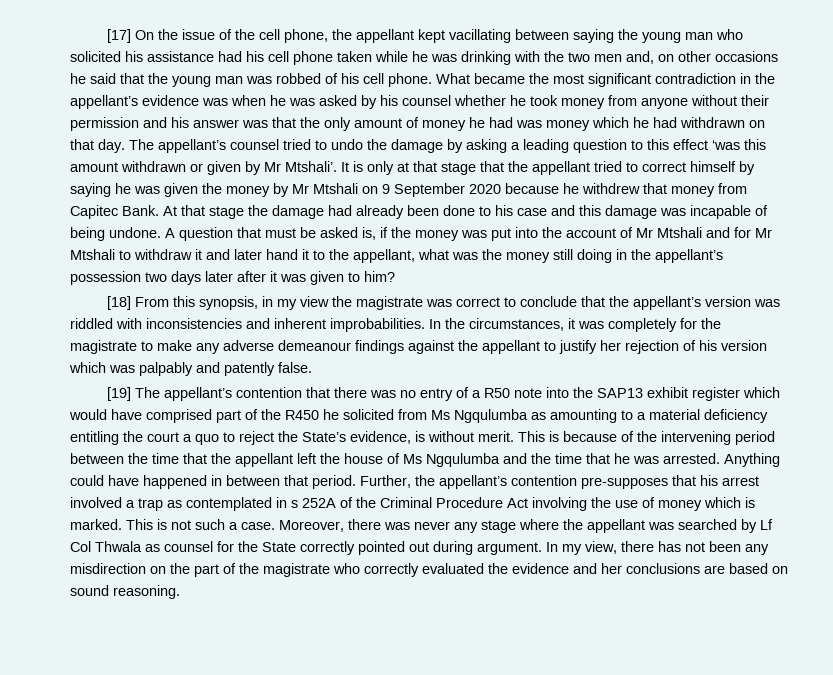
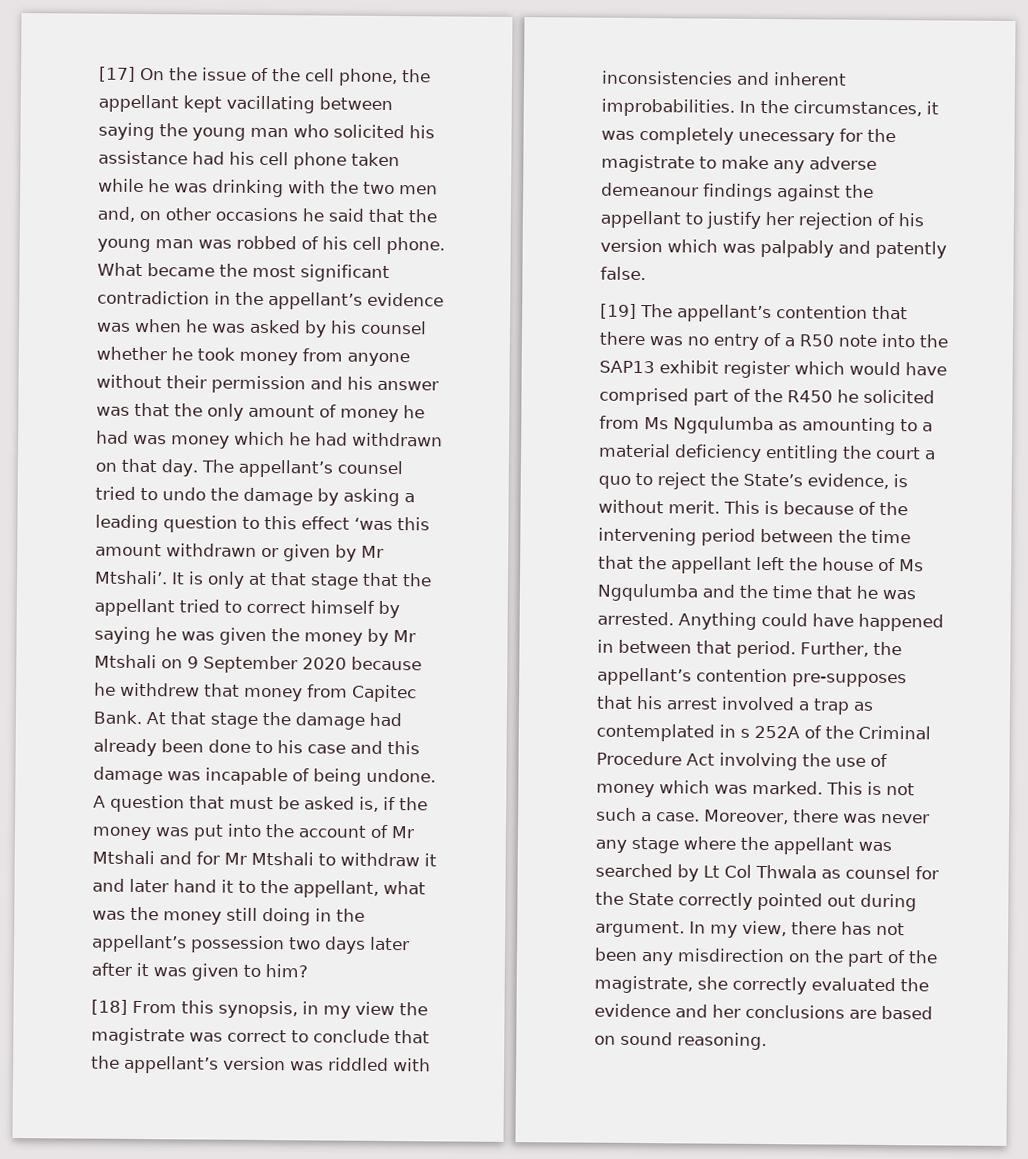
- In the circumstances, it was completely for the magistrate to make any adverse demeanour findings against the appellant to justify her rejection of his version which was palpably and patently false.
+ In the circumstances, it was completely unecessary for the magistrate to make any adverse demeanour findings against the appellant to justify her rejection of his version which was palpably and patently false.
- Further, the appellant’s contention pre-supposes that his arrest involved a trap as contemplated in s 252A of the Criminal Procedure Act involving the use of money which is marked.
+ Further, the appellant’s contention pre-supposes that his arrest involved a trap as contemplated in s 252A of the Criminal Procedure Act involving the use of money which was marked.
- Moreover, there was never any stage where the appellant was searched by Lf Col Thwala as counsel for the State correctly pointed out during argument.
+ Moreover, there was never any stage where the appellant was searched by Lt Col Thwala as counsel for the State correctly pointed out during argument.
- In my view, there has not been any misdirection on the part of the magistrate who correctly evaluated the evidence and her conclusions are based on sound reasoning.
+ In my view, there has not been any misdirection on the part of the magistrate, she correctly evaluated the evidence and her conclusions are based on sound reasoning.

